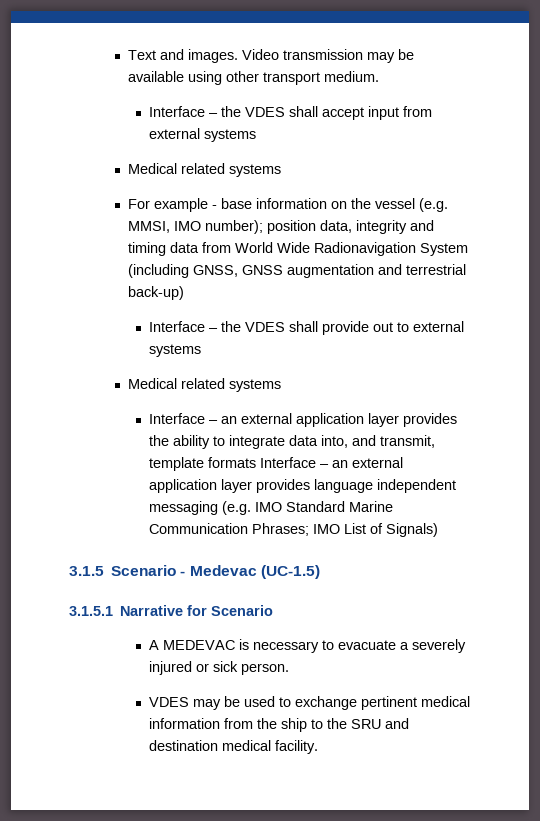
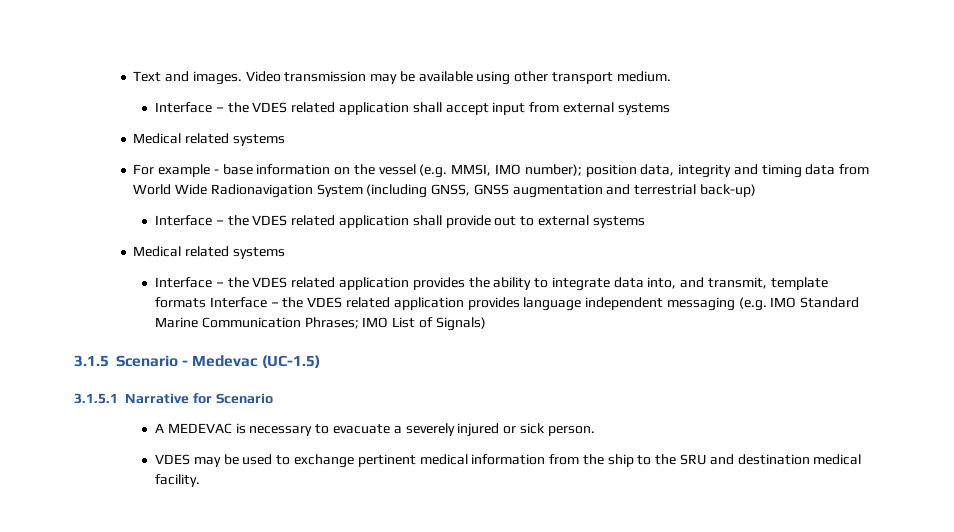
- Interface – the VDES shall accept input from external systems
+ Interface – the VDES related application shall accept input from external systems
- Interface – the VDES shall provide out to external systems
+ Interface – the VDES related application shall provide out to external systems
- Interface – an external application layer provides the ability to integrate data into, and transmit, template formats Interface – an external application layer provides language independent messaging (e.g. IMO Standard Marine Communication Phrases; IMO List of Signals)
+ Interface – the VDES related application provides the ability to integrate data into, and transmit, template formats Interface – the VDES related application provides language independent messaging (e.g. IMO Standard Marine Communication Phrases; IMO List of Signals)

